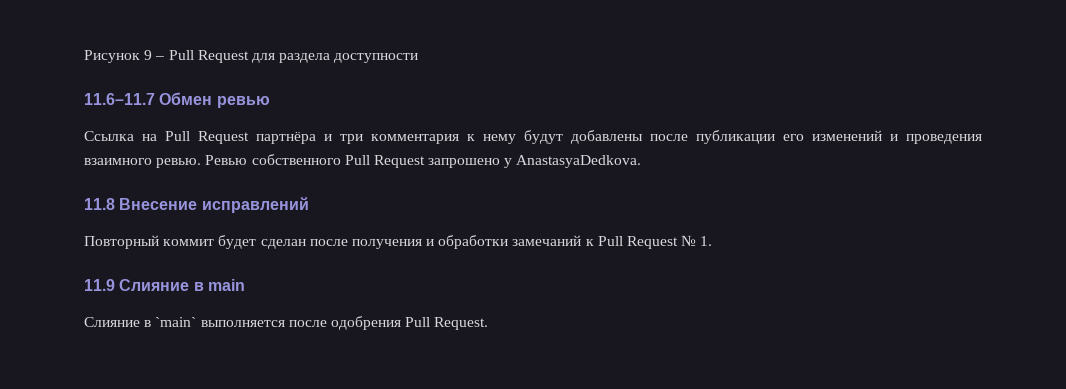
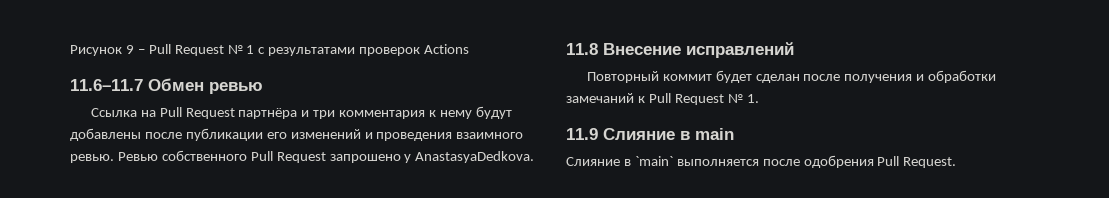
- Рисунок 9 – Pull Request для раздела доступности
+ Рисунок 9 – Pull Request № 1 с результатами проверок Actions

